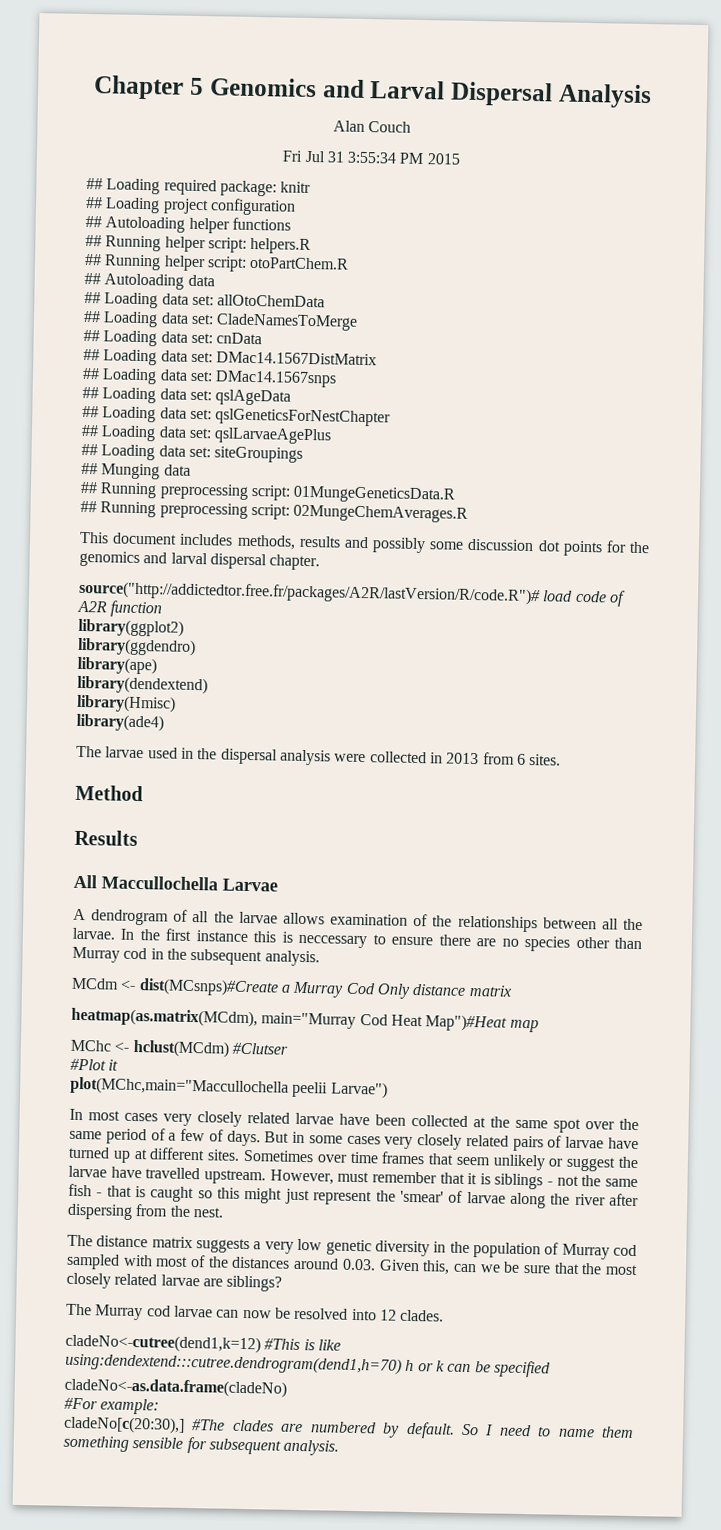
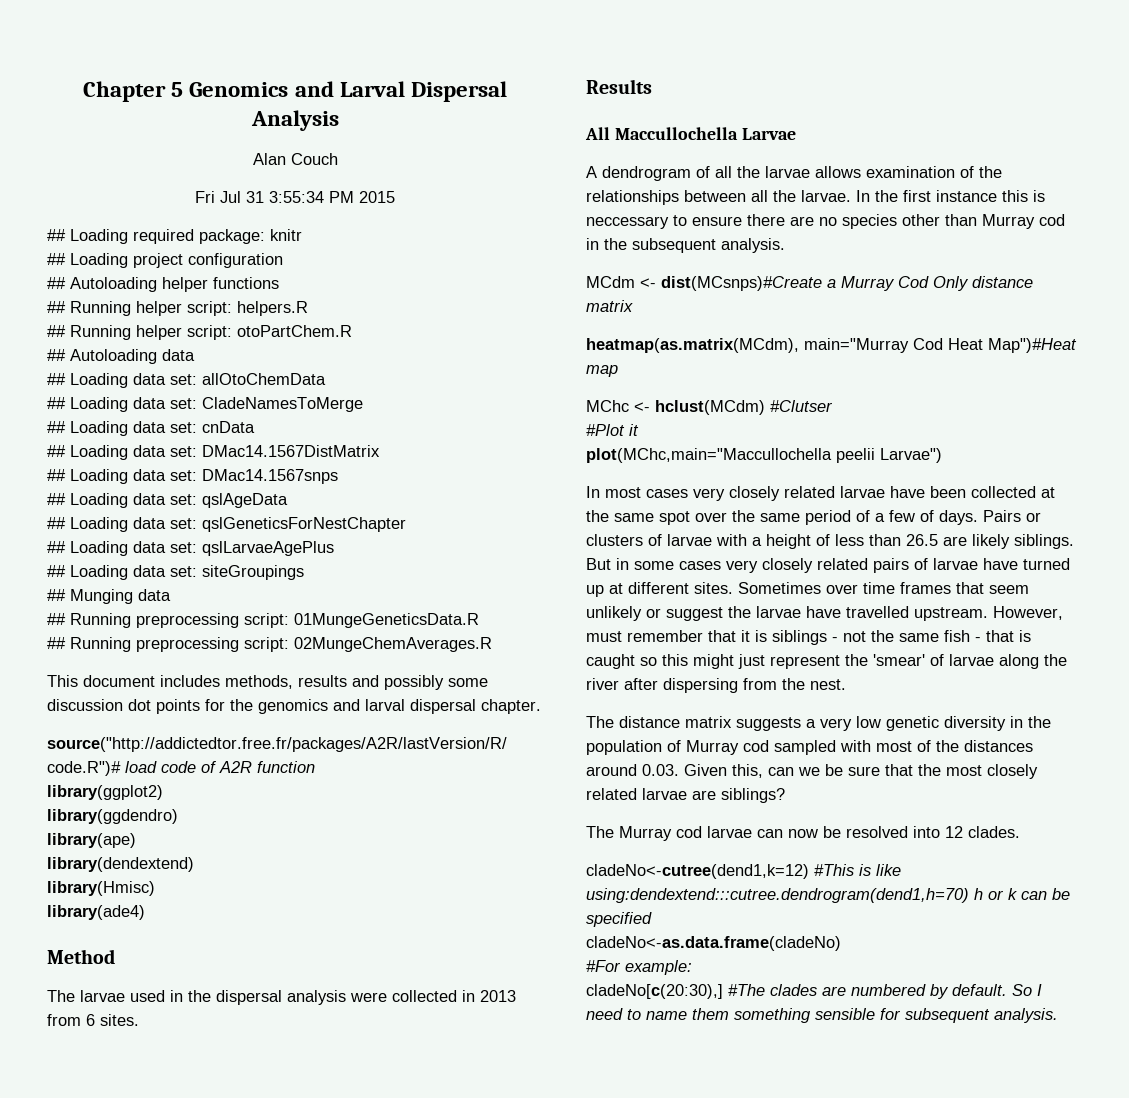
+ Method
- Method
+ Pairs or clusters of larvae with a height of less than 26.5 are likely siblings.

